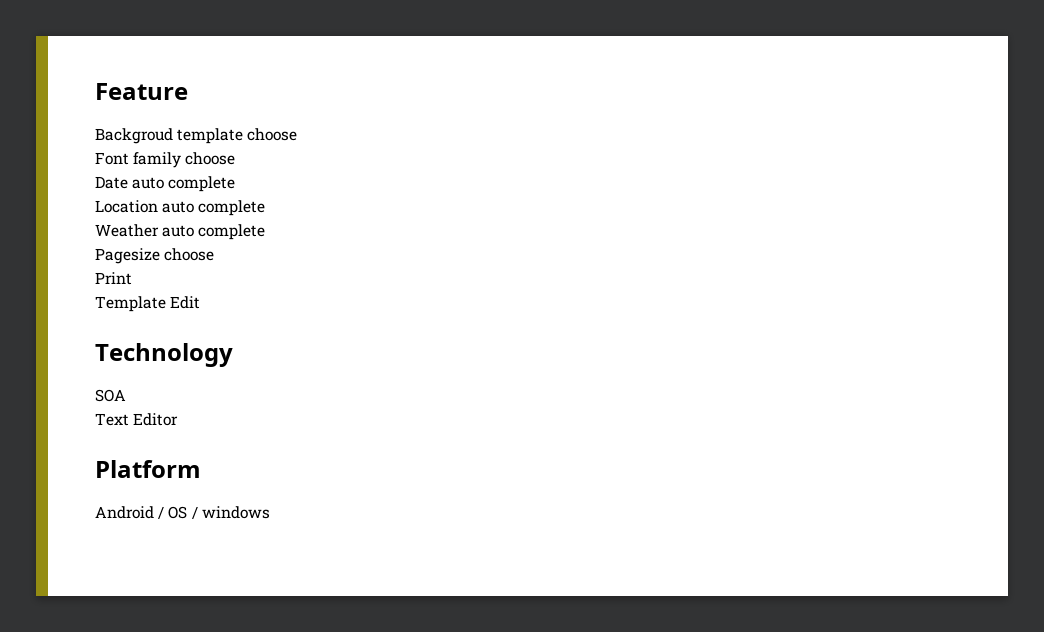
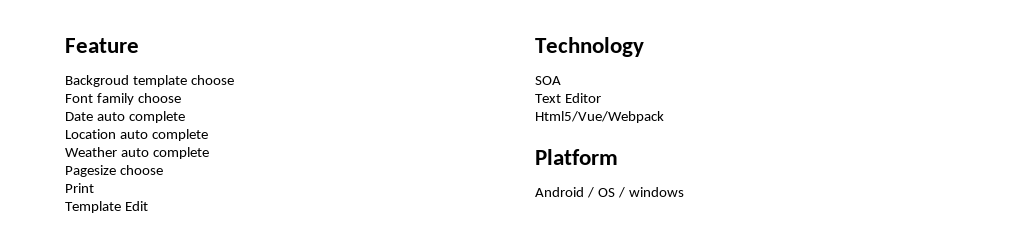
+ Html5/Vue/Webpack

